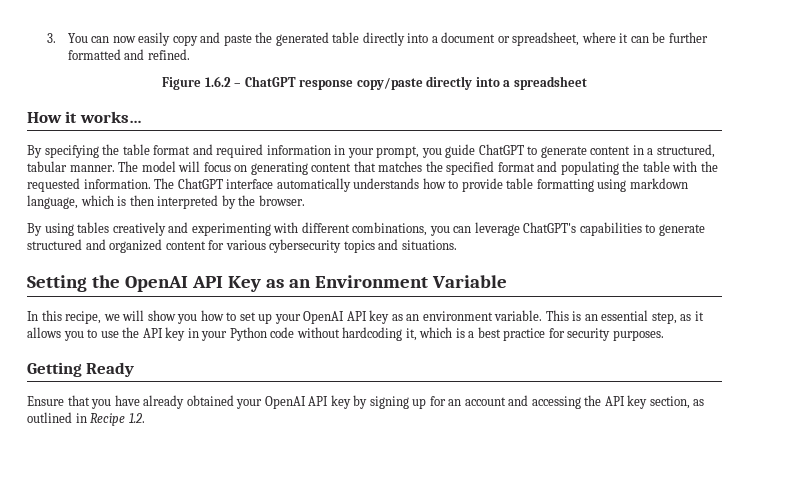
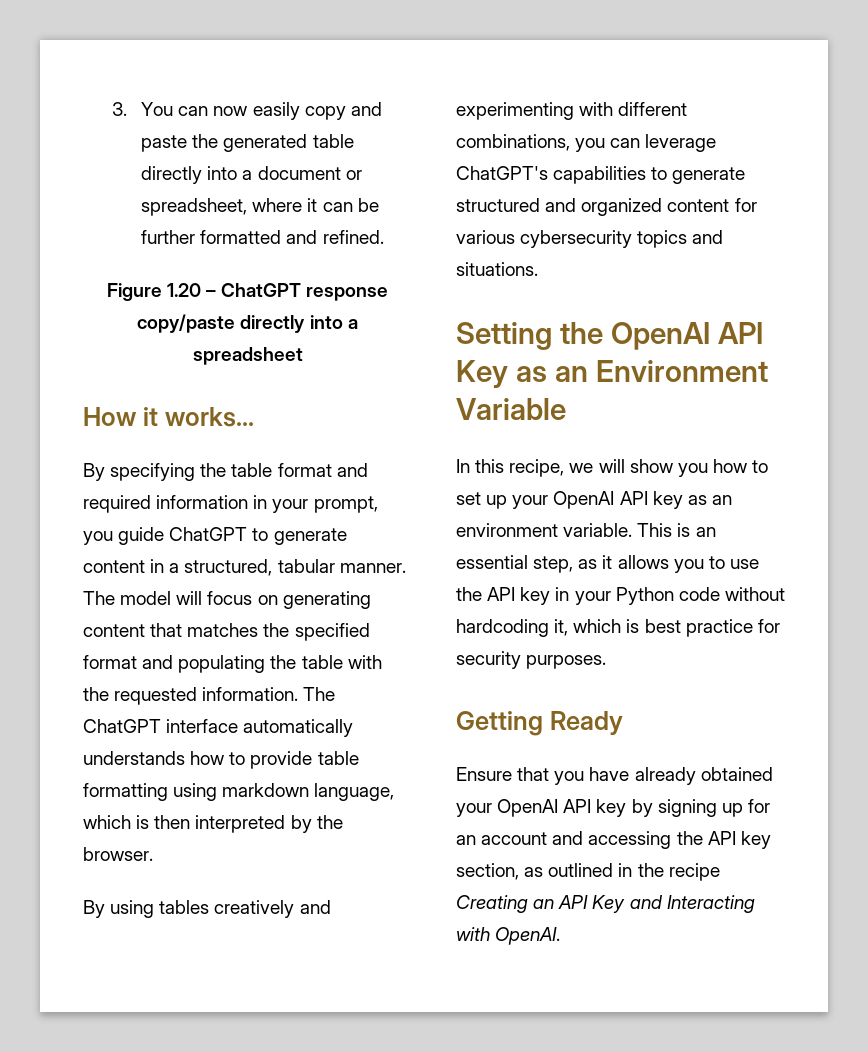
- Figure 1.6.2 – ChatGPT response copy/paste directly into a spreadsheet
+ Figure 1.20 – ChatGPT response copy/paste directly into a spreadsheet
- This is an essential step, as it allows you to use the API key in your Python code without hardcoding it, which is a best practice for security purposes.
+ This is an essential step, as it allows you to use the API key in your Python code without hardcoding it, which is best practice for security purposes.
- Ensure that you have already obtained your OpenAI API key by signing up for an account and accessing the API key section, as outlined in Recipe 1.2.
+ Ensure that you have already obtained your OpenAI API key by signing up for an account and accessing the API key section, as outlined in the recipe Creating an API Key and Interacting with OpenAI.

